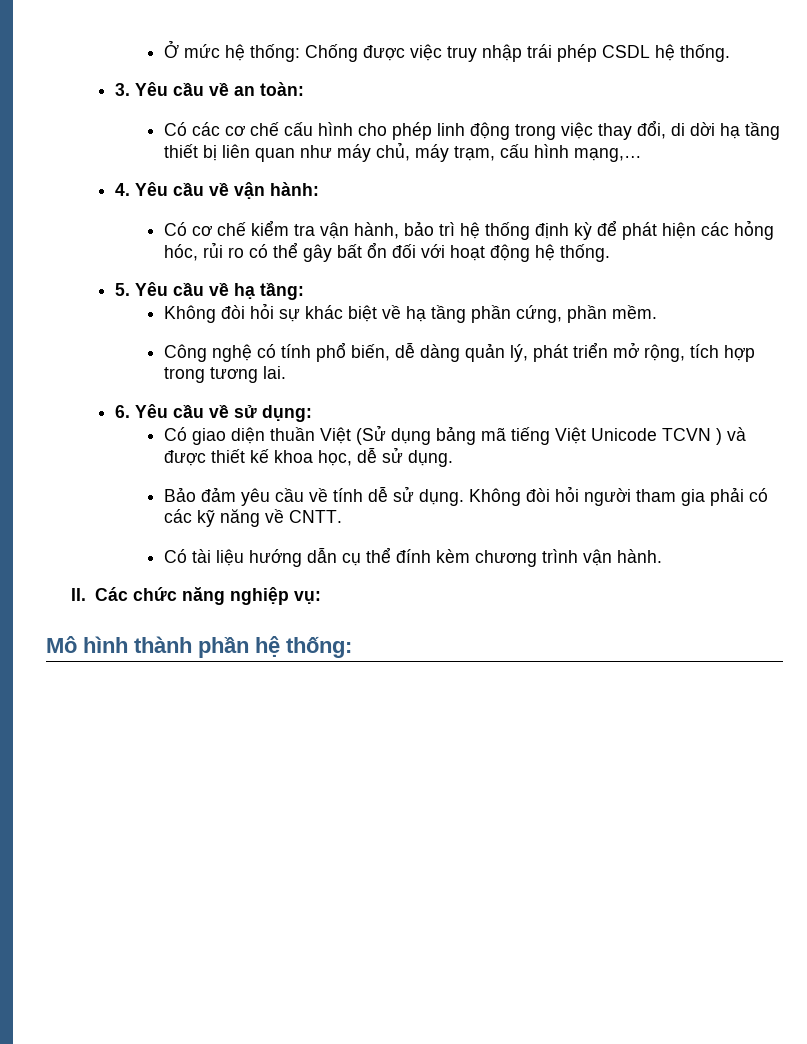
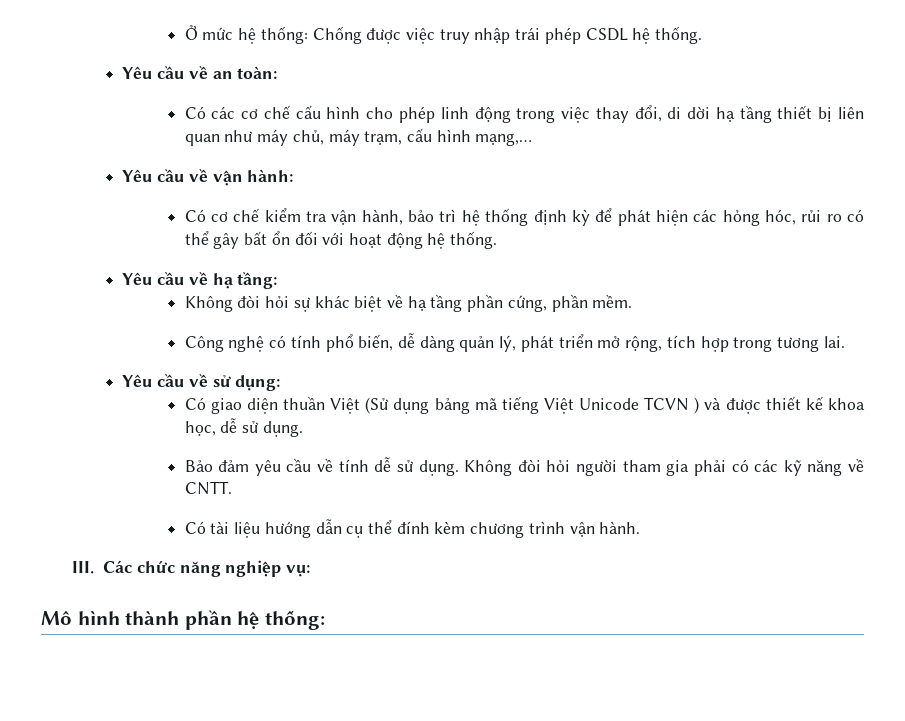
- 3. Yêu cầu về an toàn:
+ Yêu cầu về an toàn:
- 4. Yêu cầu về vận hành:
+ Yêu cầu về vận hành:
- 5. Yêu cầu về hạ tầng:
+ Yêu cầu về hạ tầng:
- 6. Yêu cầu về sử dụng:
+ Yêu cầu về sử dụng:
- II. Các chức năng nghiệp vụ:
+ III. Các chức năng nghiệp vụ:

